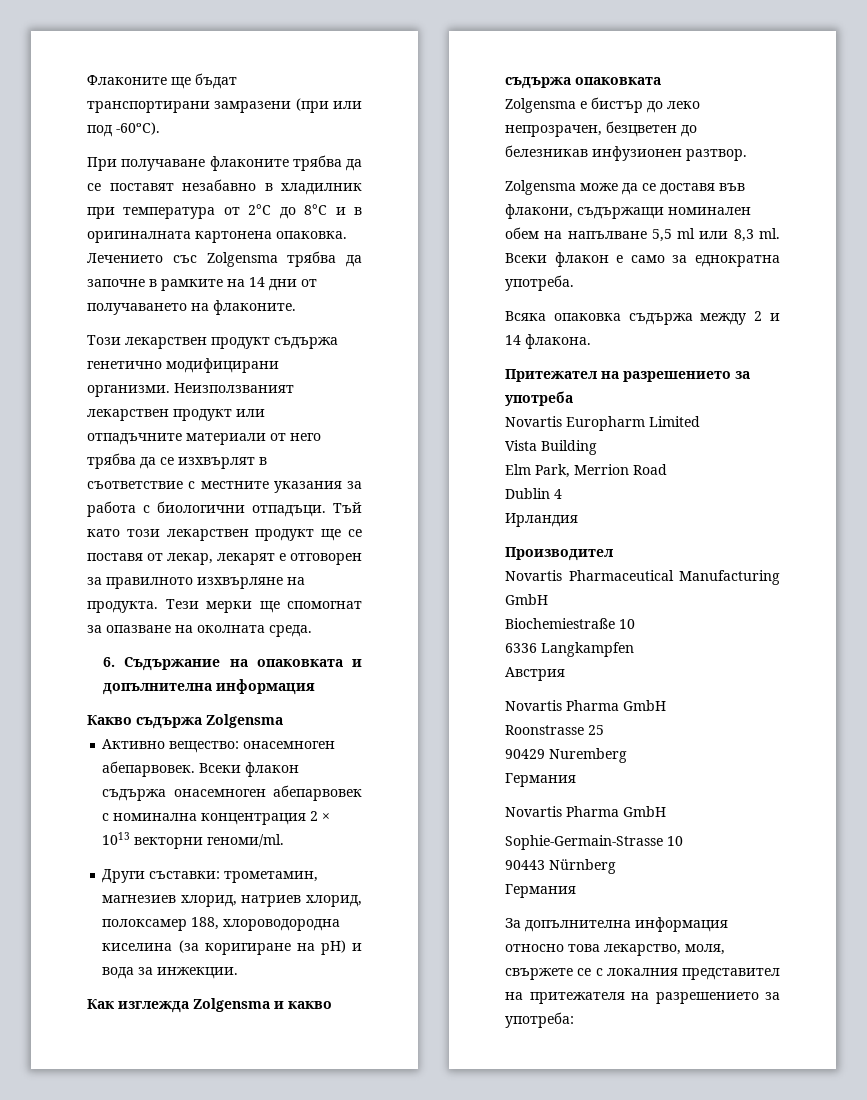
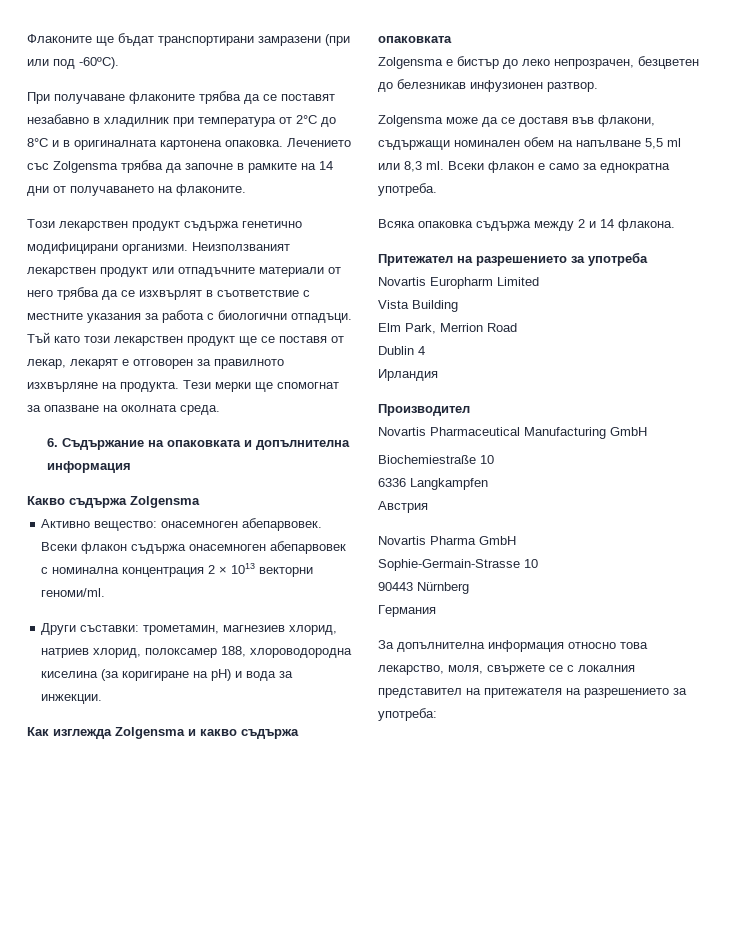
- Roonstrasse 25
- 90429 Nuremberg
- Германия
- Novartis Pharma GmbH

